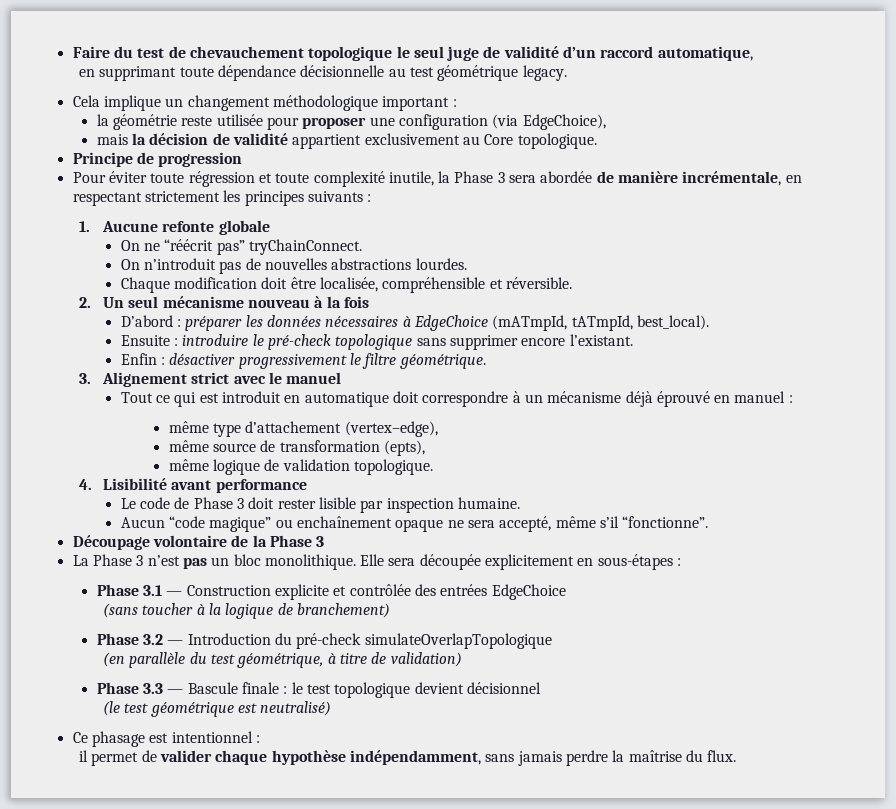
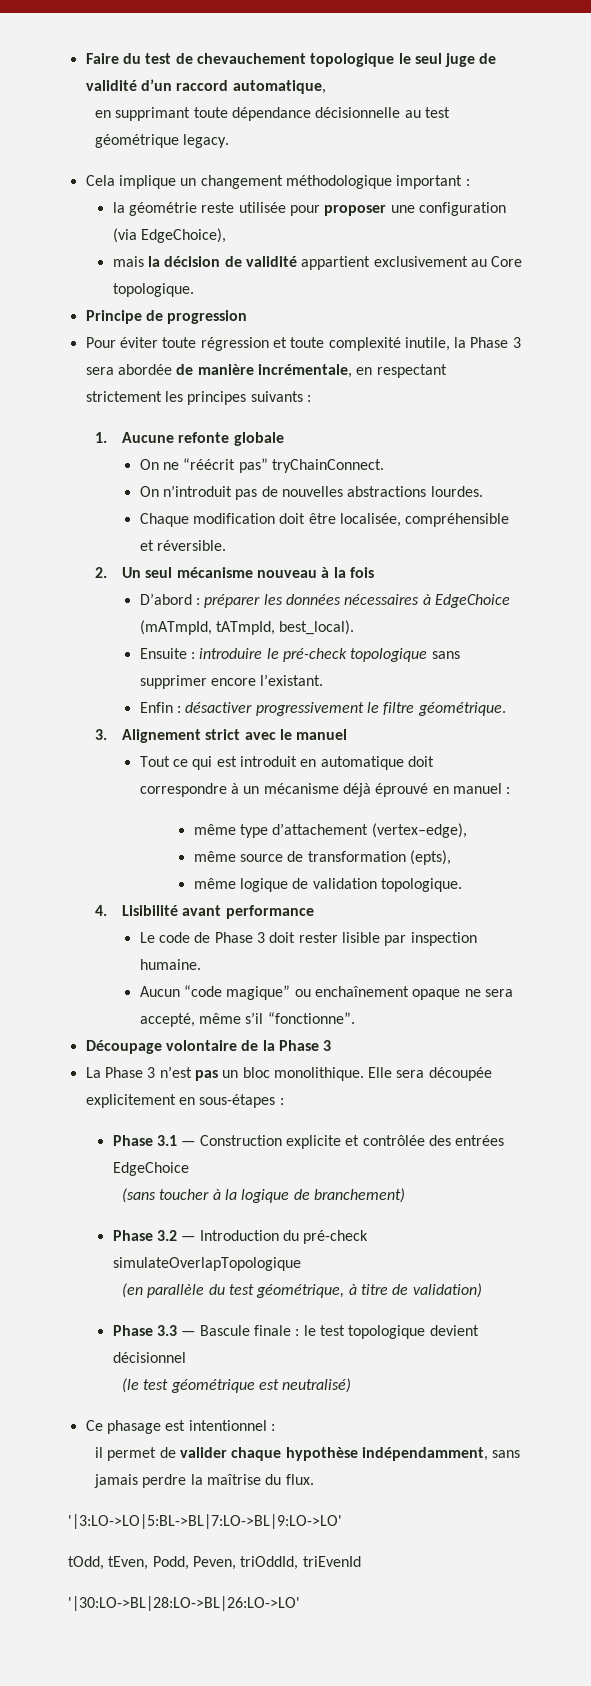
+ '|3:LO->LO|5:BL->BL|7:LO->BL|9:LO->LO'
+ tOdd, tEven, Podd, Peven, triOddId, triEvenId
+ '|30:LO->BL|28:LO->BL|26:LO->LO'

